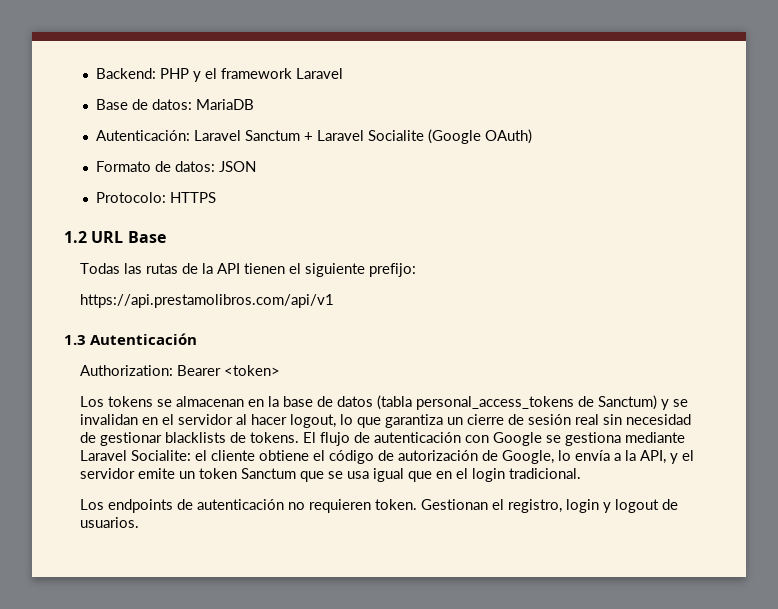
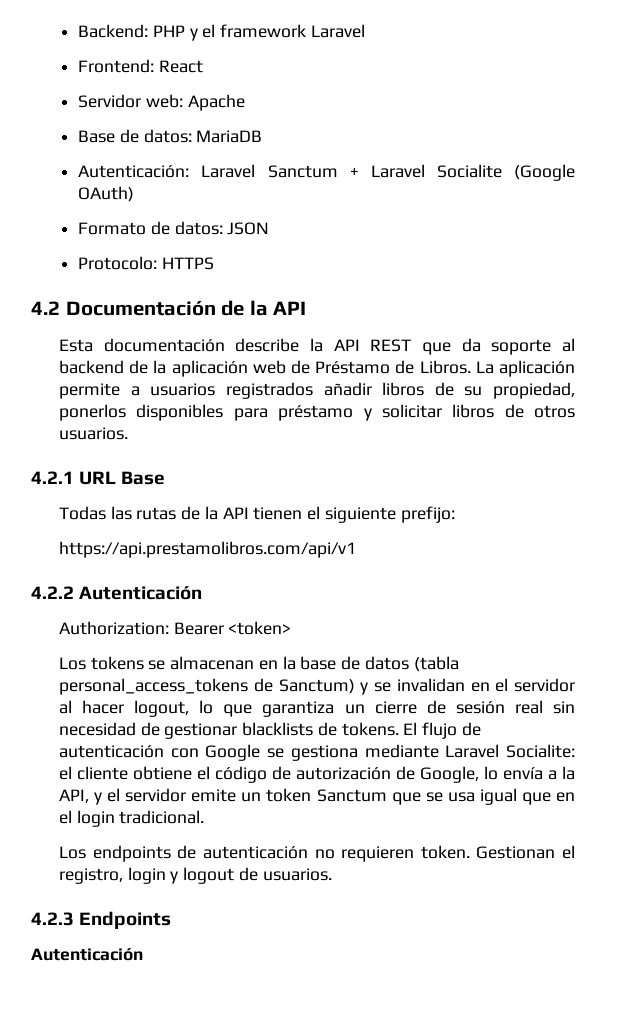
+ Frontend: React
+ Servidor web: Apache
- 1.2 URL Base
+ 4.2 Documentación de la API
+ Esta documentación describe la API REST que da soporte al backend de la aplicación web de Préstamo de Libros. La aplicación permite a usuarios registrados añadir libros de su propiedad, ponerlos disponibles para préstamo y solicitar libros de otros usuarios.
+ 4.2.1 URL Base
- 1.3 Autenticación
+ 4.2.2 Autenticación
+ 4.2.3 Endpoints
+ Autenticación

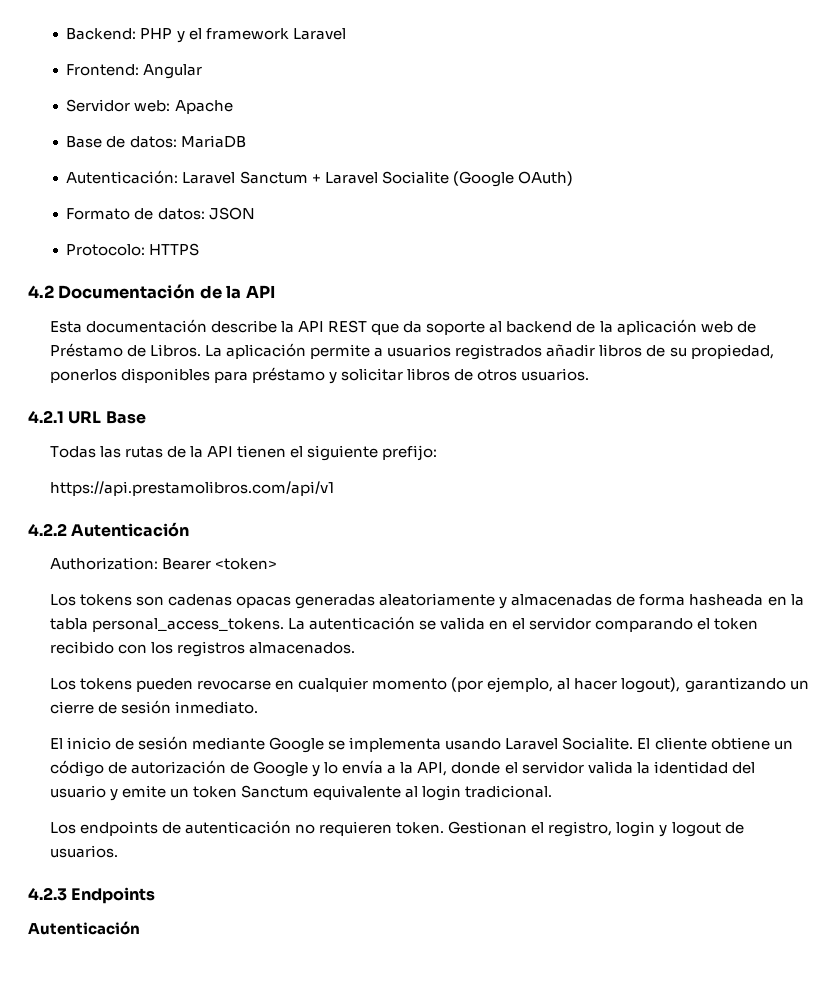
- Frontend: React
+ Frontend: Angular
- Los tokens se almacenan en la base de datos (tabla personal_access_tokens de Sanctum) y se invalidan en el servidor al hacer logout, lo que garantiza un cierre de sesión real sin necesidad de gestionar blacklists de tokens. El flujo de autenticación con Google se gestiona mediante Laravel Socialite: el cliente obtiene el código de autorización de Google, lo envía a la API, y el servidor emite un token Sanctum que se usa igual que en el login tradicional.
+ Los tokens son cadenas opacas generadas aleatoriamente y almacenadas de forma hasheada en la tabla personal_access_tokens. La autenticación se valida en el servidor comparando el token recibido con los registros almacenados.
+ Los tokens pueden revocarse en cualquier momento (por ejemplo, al hacer logout), garantizando un cierre de sesión inmediato.
+ El inicio de sesión mediante Google se implementa usando Laravel Socialite. El cliente obtiene un código de autorización de Google y lo envía a la API, donde el servidor valida la identidad del usuario y emite un token Sanctum equivalente al login tradicional.

